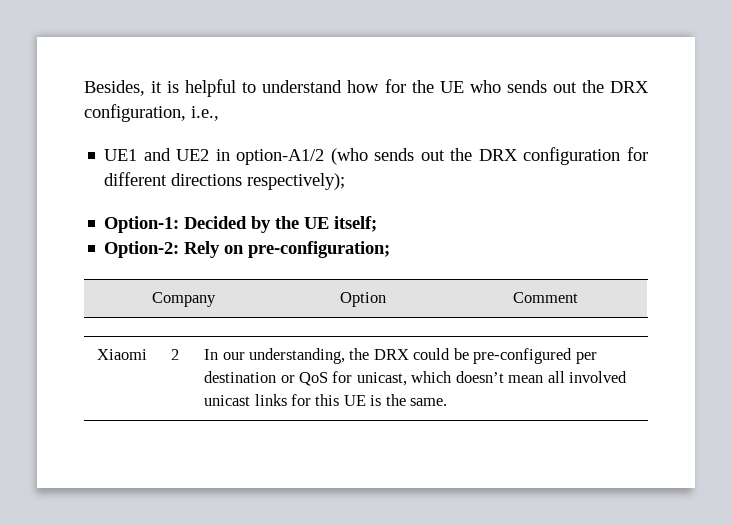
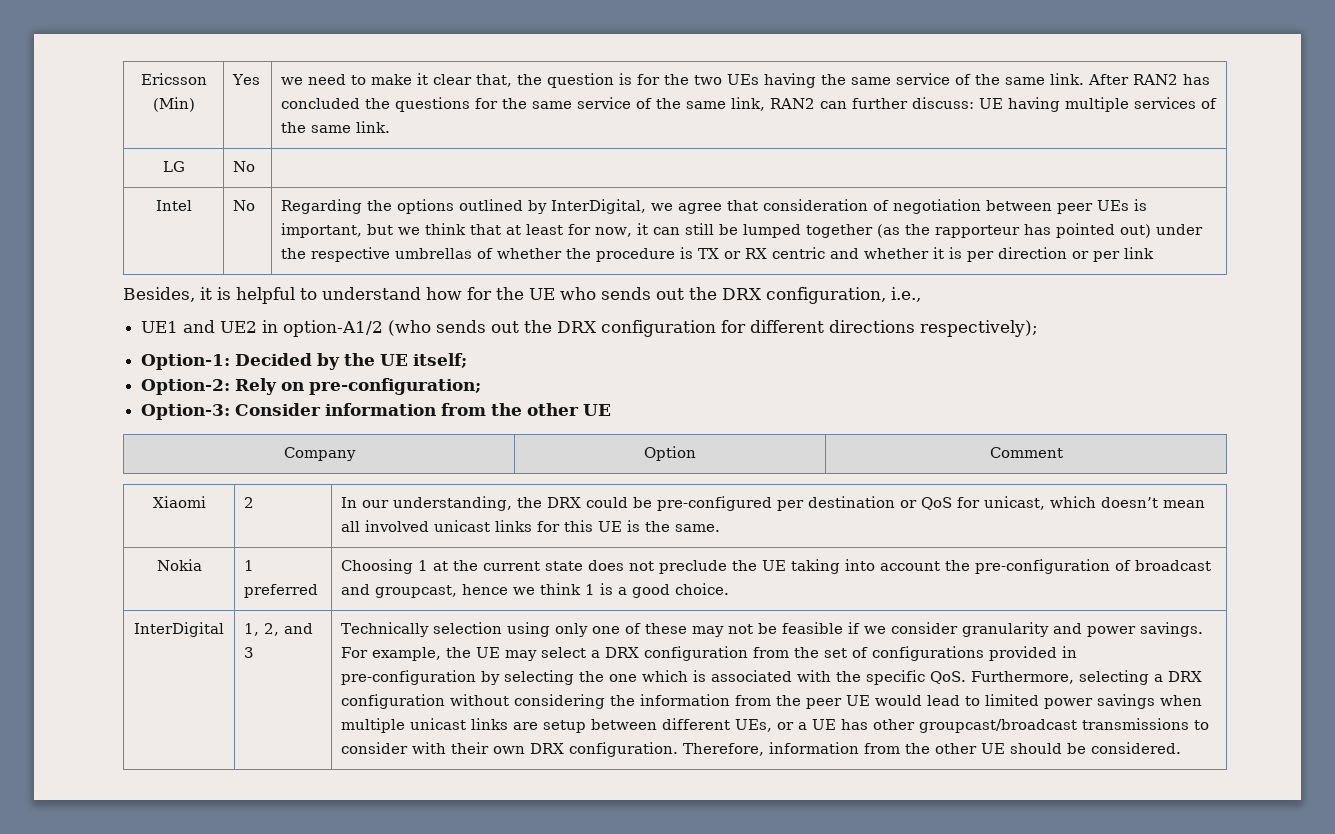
+ Ericsson (Min) | Yes | we need to make it clear that, the question is for the two UEs having the same service of the same link. After RAN2 has concluded the questions for the same service of the same link, RAN2 can further discuss: UE having multiple services of the same link.
+ LG | No |
+ Intel | No | Regarding the options outlined by InterDigital, we agree that consideration of negotiation between peer UEs is important, but we think that at least for now, it can still be lumped together (as the rapporteur has pointed out) under the respective umbrellas of whether the procedure is TX or RX centric and whether it is per direction or per link
+ Option-3: Consider information from the other UE
+ Nokia | 1 preferred | Choosing 1 at the current state does not preclude the UE taking into account the pre-configuration of broadcast and groupcast, hence we think 1 is a good choice.
+ InterDigital | 1, 2, and 3 | Technically selection using only one of these may not be feasible if we consider granularity and power savings. For example, the UE may select a DRX configuration from the set of configurations provided in pre-configuration by selecting the one which is associated with the specific QoS. Furthermore, selecting a DRX configuration without considering the information from the peer UE would lead to limited power savings when multiple unicast links are setup between different UEs, or a UE has other groupcast/broadcast transmissions to consider with their own DRX configuration. Therefore, information from the other UE should be considered.

